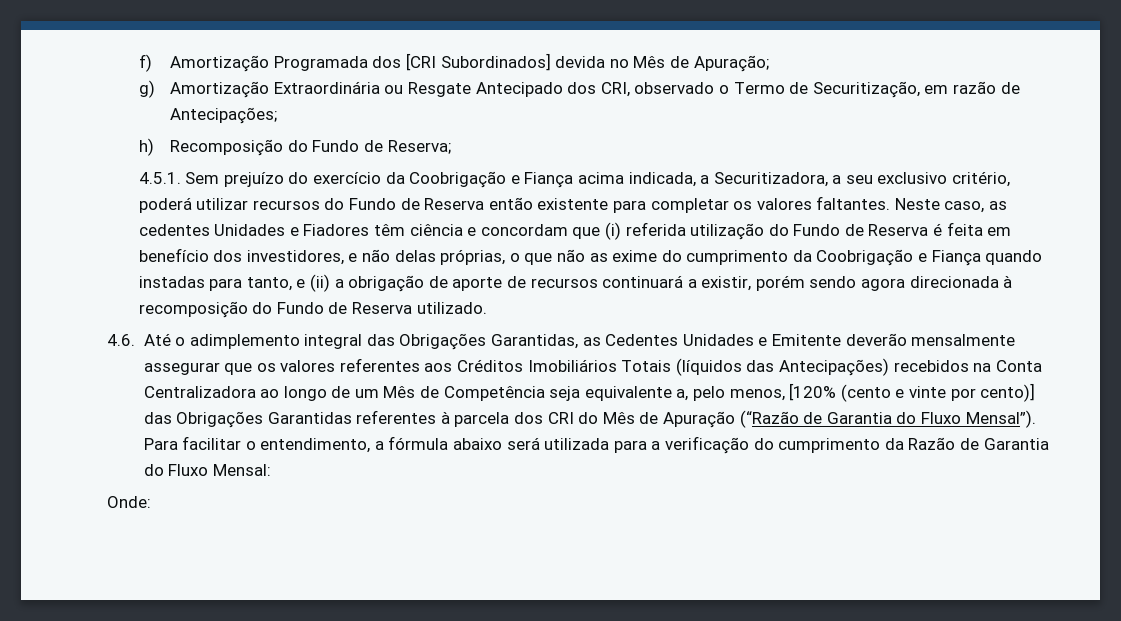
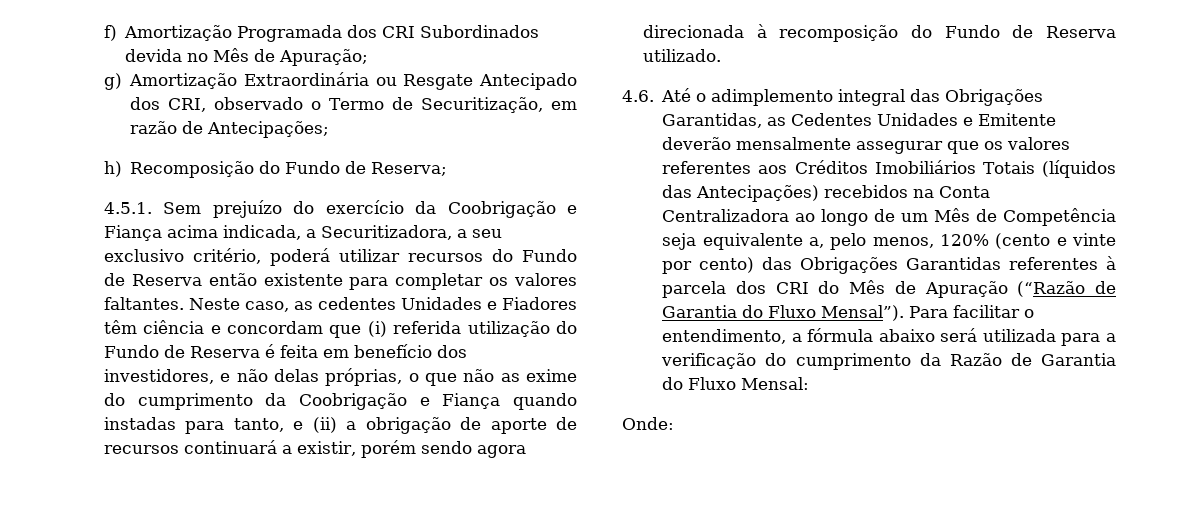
- f) Amortização Programada dos [CRI Subordinados] devida no Mês de Apuração;
+ f) Amortização Programada dos CRI Subordinados devida no Mês de Apuração;
- 4.6. Até o adimplemento integral das Obrigações Garantidas, as Cedentes Unidades e Emitente deverão mensalmente assegurar que os valores referentes aos Créditos Imobiliários Totais (líquidos das Antecipações) recebidos na Conta Centralizadora ao longo de um Mês de Competência seja equivalente a, pelo menos, [120% (cento e vinte por cento)] das Obrigações Garantidas referentes à parcela dos CRI do Mês de Apuração (“Razão de Garantia do Fluxo Mensal”).
+ 4.6. Até o adimplemento integral das Obrigações Garantidas, as Cedentes Unidades e Emitente deverão mensalmente assegurar que os valores referentes aos Créditos Imobiliários Totais (líquidos das Antecipações) recebidos na Conta Centralizadora ao longo de um Mês de Competência seja equivalente a, pelo menos, 120% (cento e vinte por cento) das Obrigações Garantidas referentes à parcela dos CRI do Mês de Apuração (“Razão de Garantia do Fluxo Mensal”).

